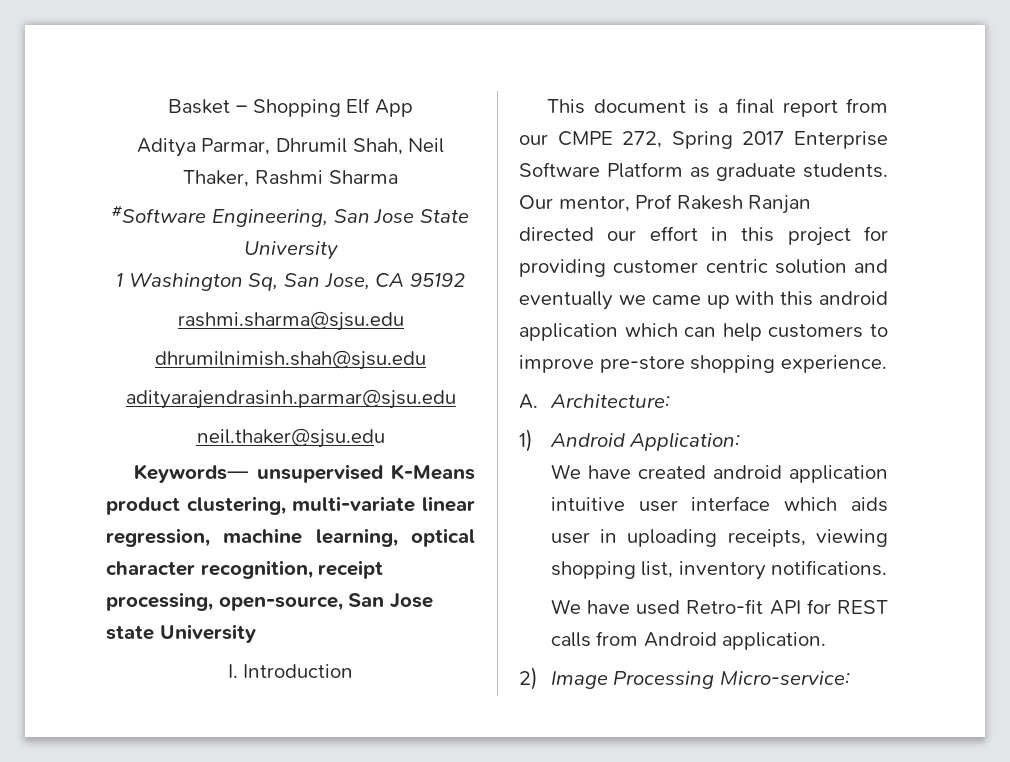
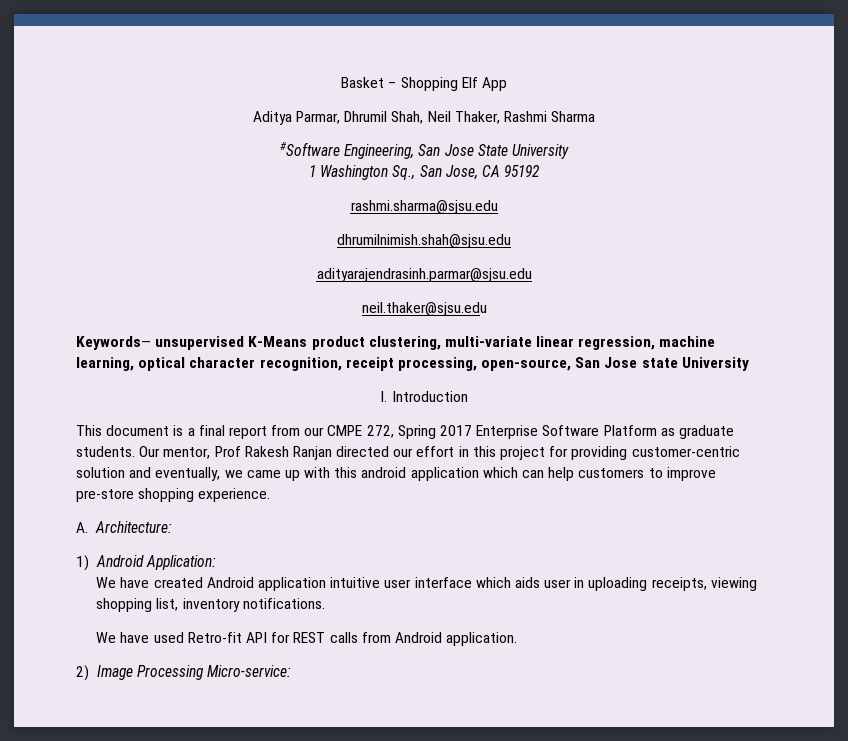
- 1 Washington Sq, San Jose, CA 95192
+ 1 Washington Sq., San Jose, CA 95192
- Our mentor, Prof Rakesh Ranjan directed our effort in this project for providing customer centric solution and eventually we came up with this android application which can help customers to improve pre-store shopping experience.
+ Our mentor, Prof Rakesh Ranjan directed our effort in this project for providing customer-centric solution and eventually, we came up with this android application which can help customers to improve pre-store shopping experience.
- We have created android application intuitive user interface which aids user in uploading receipts, viewing shopping list, inventory notifications.
+ We have created Android application intuitive user interface which aids user in uploading receipts, viewing shopping list, inventory notifications.

